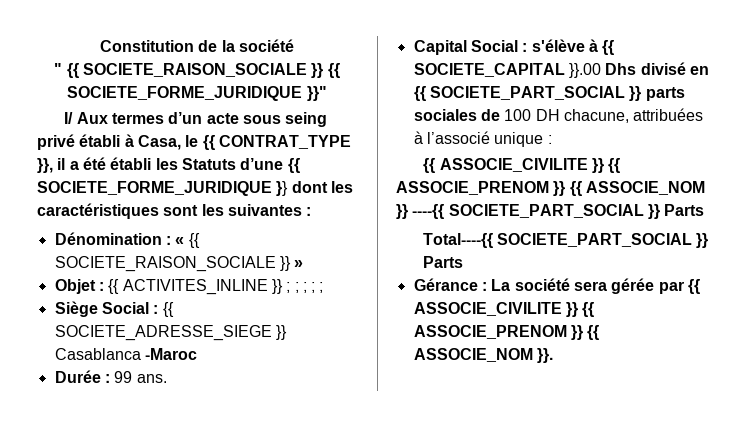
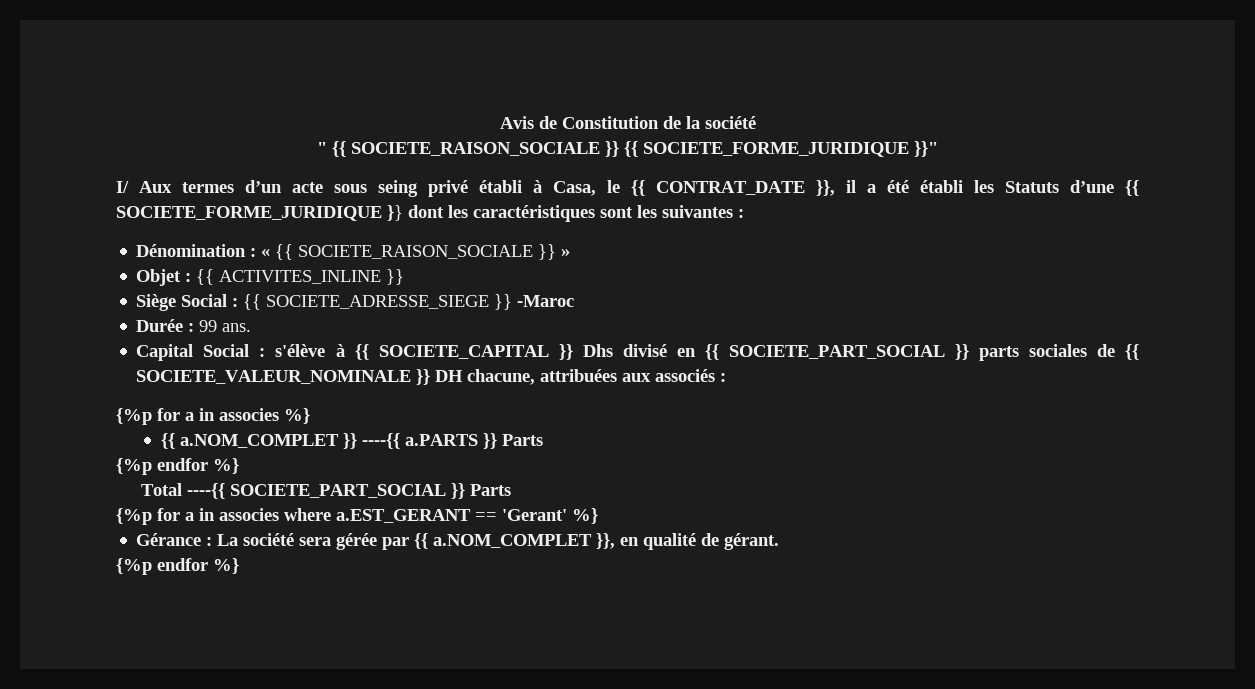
- Constitution de la société
+ Avis de Constitution de la société
- I/ Aux termes d’un acte sous seing privé établi à Casa, le {{ CONTRAT_TYPE }}, il a été établi les Statuts d’une {{ SOCIETE_FORME_JURIDIQUE }} dont les caractéristiques sont les suivantes :
+ I/ Aux termes d’un acte sous seing privé établi à Casa, le {{ CONTRAT_DATE }}, il a été établi les Statuts d’une {{ SOCIETE_FORME_JURIDIQUE }} dont les caractéristiques sont les suivantes :
- Objet : {{ ACTIVITES_INLINE }} ; ; ; ; ;
+ Objet : {{ ACTIVITES_INLINE }}
- Siège Social : {{ SOCIETE_ADRESSE_SIEGE }} Casablanca -Maroc
+ Siège Social : {{ SOCIETE_ADRESSE_SIEGE }} -Maroc
- Capital Social : s'élève à {{ SOCIETE_CAPITAL }}.00 Dhs divisé en {{ SOCIETE_PART_SOCIAL }} parts sociales de 100 DH chacune, attribuées à l’associé unique :
- {{ ASSOCIE_CIVILITE }} {{ ASSOCIE_PRENOM }} {{ ASSOCIE_NOM }} ----{{ SOCIETE_PART_SOCIAL }} Parts
- Total----{{ SOCIETE_PART_SOCIAL }} Parts
+ Capital Social : s'élève à {{ SOCIETE_CAPITAL }} Dhs divisé en {{ SOCIETE_PART_SOCIAL }} parts sociales de {{ SOCIETE_VALEUR_NOMINALE }} DH chacune, attribuées aux associés :
+ {%p for a in associes %}
+ {{ a.NOM_COMPLET }} ----{{ a.PARTS }} Parts
+ {%p endfor %}
+ Total ----{{ SOCIETE_PART_SOCIAL }} Parts
+ {%p for a in associes where a.EST_GERANT == 'Gerant' %}
- Gérance : La société sera gérée par {{ ASSOCIE_CIVILITE }} {{ ASSOCIE_PRENOM }} {{ ASSOCIE_NOM }}.
+ Gérance : La société sera gérée par {{ a.NOM_COMPLET }}, en qualité de gérant.
+ {%p endfor %}

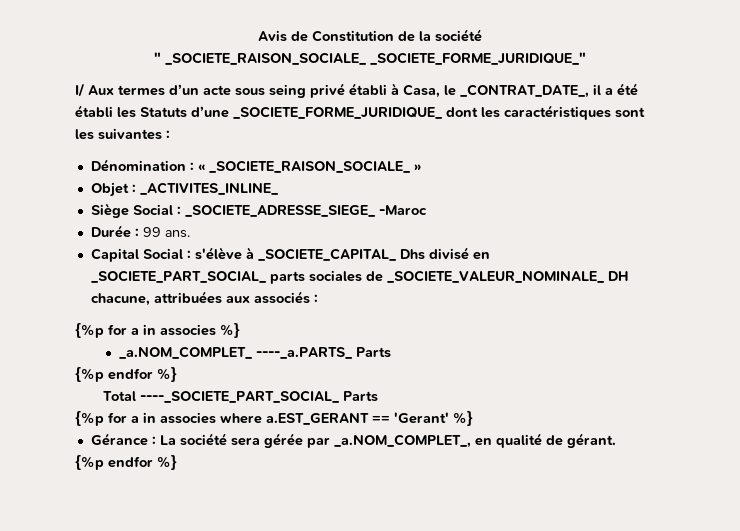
- " {{ SOCIETE_RAISON_SOCIALE }} {{ SOCIETE_FORME_JURIDIQUE }}"
+ " _SOCIETE_RAISON_SOCIALE_ _SOCIETE_FORME_JURIDIQUE_"
- I/ Aux termes d’un acte sous seing privé établi à Casa, le {{ CONTRAT_DATE }}, il a été établi les Statuts d’une {{ SOCIETE_FORME_JURIDIQUE }} dont les caractéristiques sont les suivantes :
+ I/ Aux termes d’un acte sous seing privé établi à Casa, le _CONTRAT_DATE_, il a été établi les Statuts d’une _SOCIETE_FORME_JURIDIQUE_ dont les caractéristiques sont les suivantes :
- Dénomination : « {{ SOCIETE_RAISON_SOCIALE }} »
+ Dénomination : « _SOCIETE_RAISON_SOCIALE_ »
- Objet : {{ ACTIVITES_INLINE }}
+ Objet : _ACTIVITES_INLINE_
- Siège Social : {{ SOCIETE_ADRESSE_SIEGE }} -Maroc
+ Siège Social : _SOCIETE_ADRESSE_SIEGE_ -Maroc
- Capital Social : s'élève à {{ SOCIETE_CAPITAL }} Dhs divisé en {{ SOCIETE_PART_SOCIAL }} parts sociales de {{ SOCIETE_VALEUR_NOMINALE }} DH chacune, attribuées aux associés :
+ Capital Social : s'élève à _SOCIETE_CAPITAL_ Dhs divisé en _SOCIETE_PART_SOCIAL_ parts sociales de _SOCIETE_VALEUR_NOMINALE_ DH chacune, attribuées aux associés :
- {{ a.NOM_COMPLET }} ----{{ a.PARTS }} Parts
+ _a.NOM_COMPLET_ ----_a.PARTS_ Parts
- Total ----{{ SOCIETE_PART_SOCIAL }} Parts
+ Total ----_SOCIETE_PART_SOCIAL_ Parts
- Gérance : La société sera gérée par {{ a.NOM_COMPLET }}, en qualité de gérant.
+ Gérance : La société sera gérée par _a.NOM_COMPLET_, en qualité de gérant.

